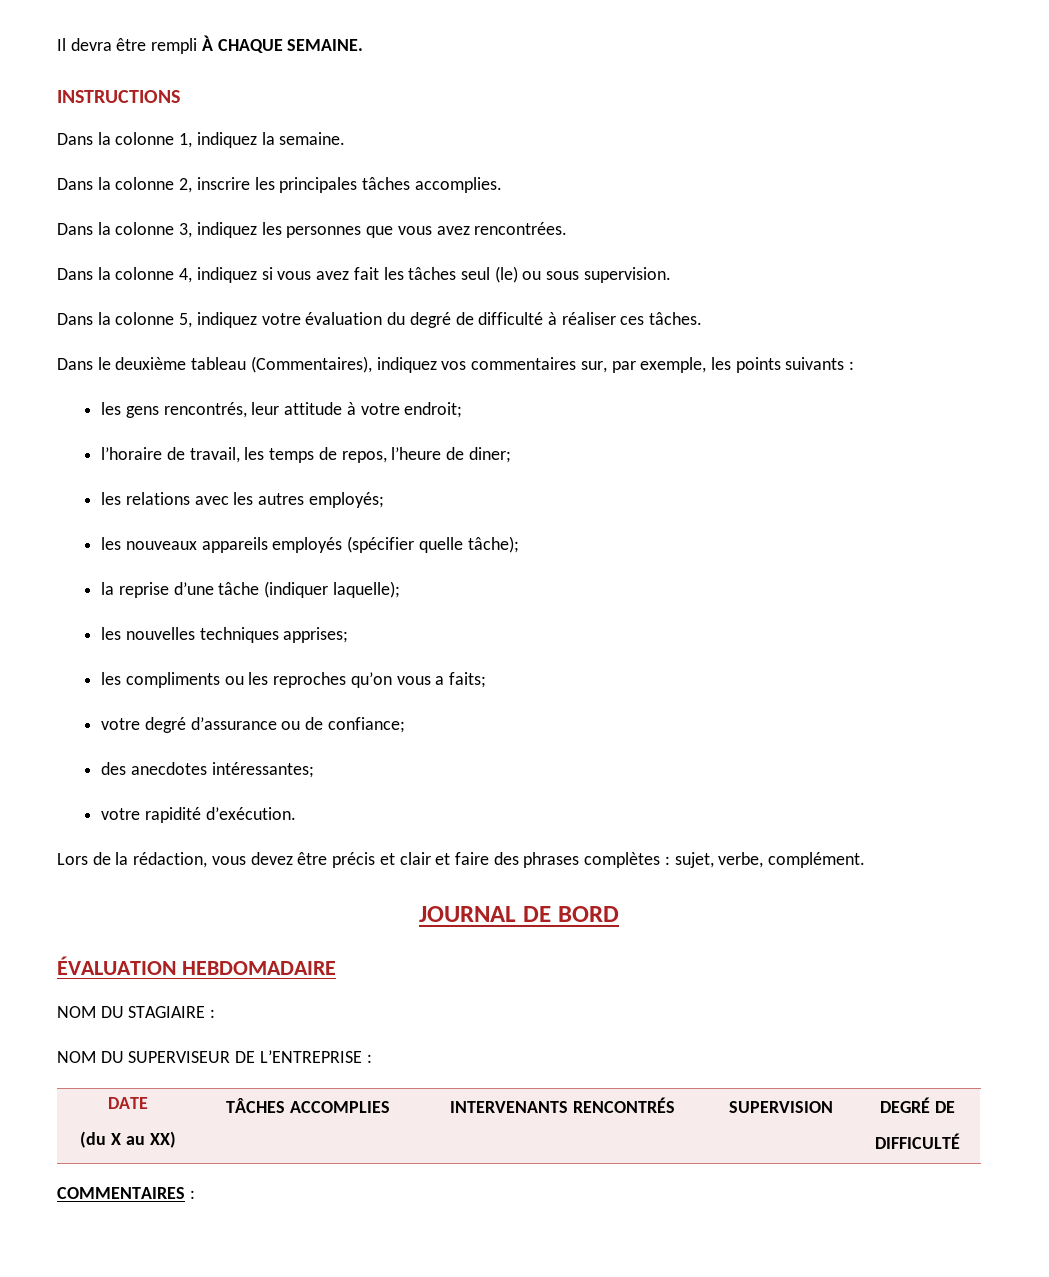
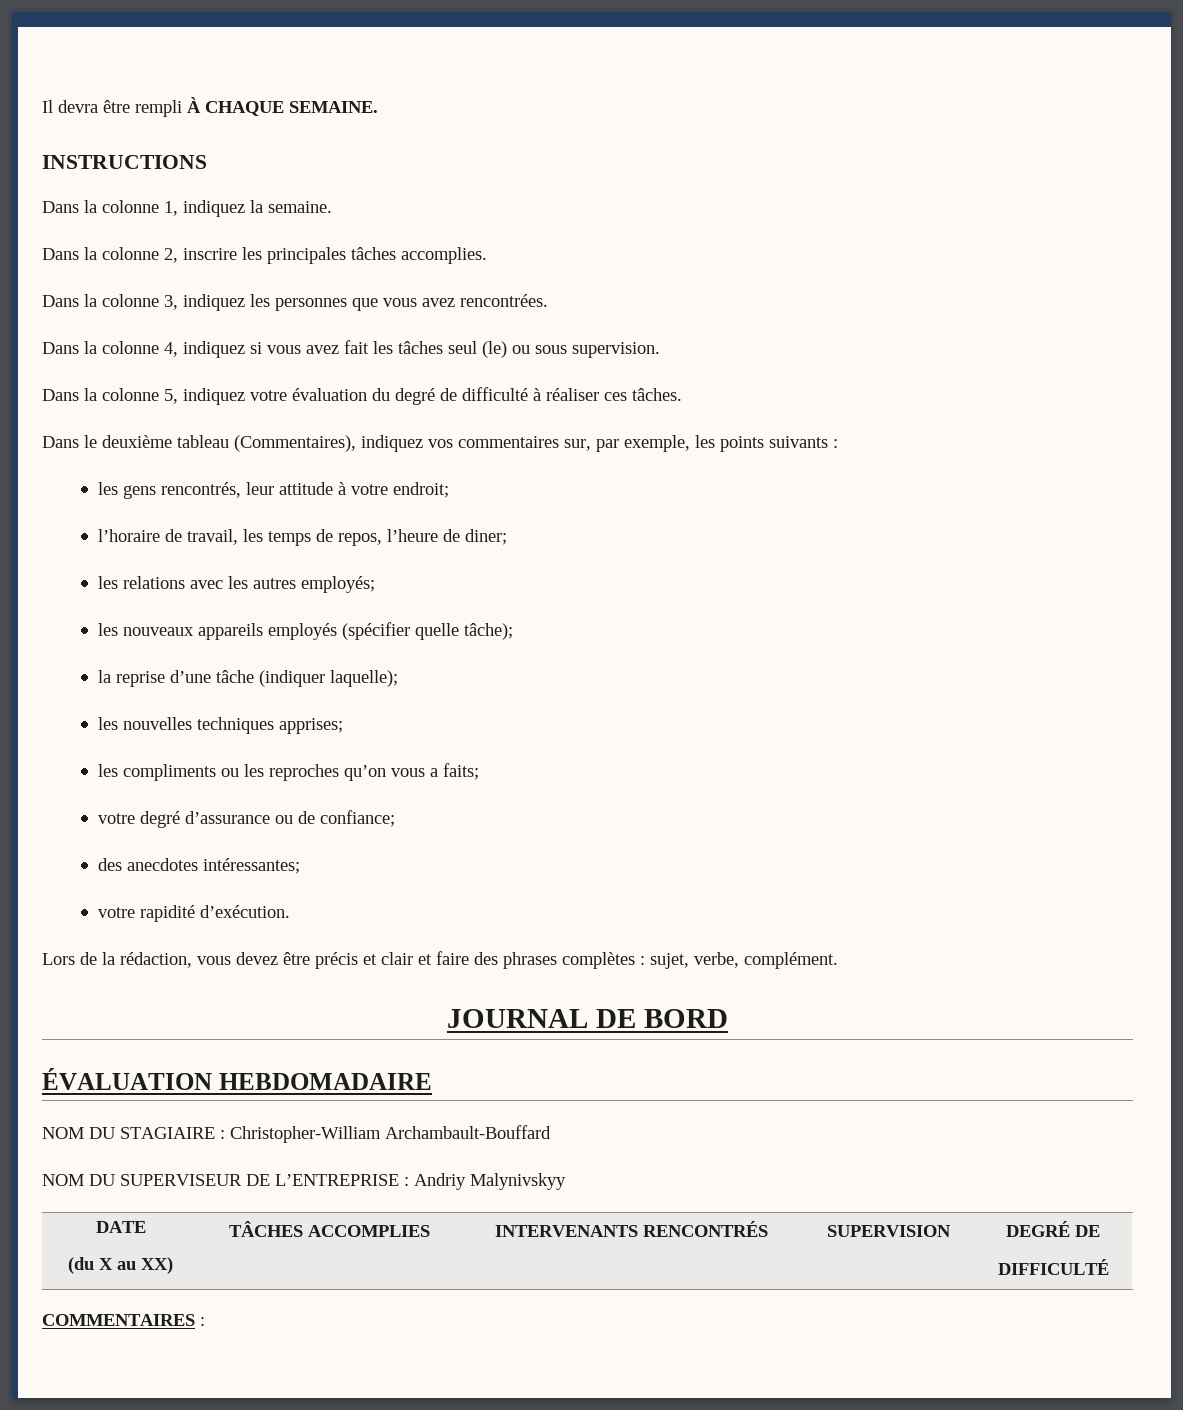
- NOM DU STAGIAIRE :
+ NOM DU STAGIAIRE : Christopher-William Archambault-Bouffard
- NOM DU SUPERVISEUR DE L’ENTREPRISE :
+ NOM DU SUPERVISEUR DE L’ENTREPRISE : Andriy Malynivskyy

